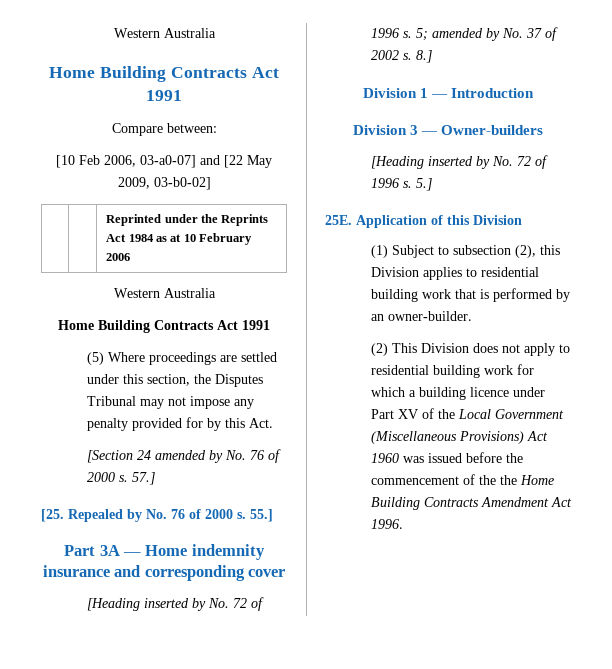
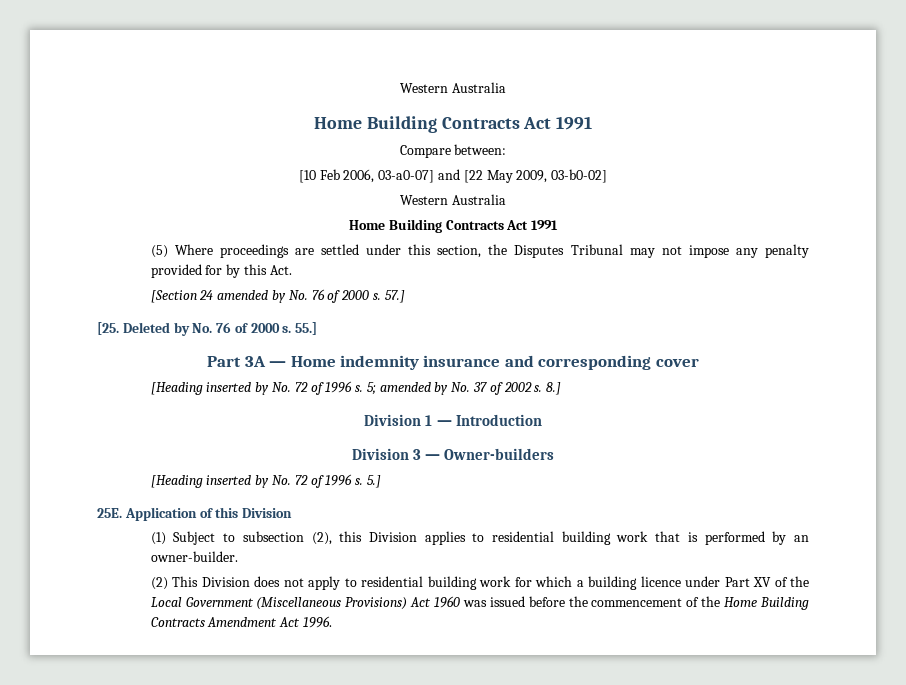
- | | Reprinted under the Reprints Act 1984 as at 10 February 2006
- [25. Repealed by No. 76 of 2000 s.
+ [25. Deleted by No. 76 of 2000 s.
- (2) This Division does not apply to residential building work for which a building licence under Part XV of the Local Government (Miscellaneous Provisions) Act 1960 was issued before the commencement of the the Home Building Contracts Amendment Act 1996.
+ (2) This Division does not apply to residential building work for which a building licence under Part XV of the Local Government (Miscellaneous Provisions) Act 1960 was issued before the commencement of the Home Building Contracts Amendment Act 1996.

